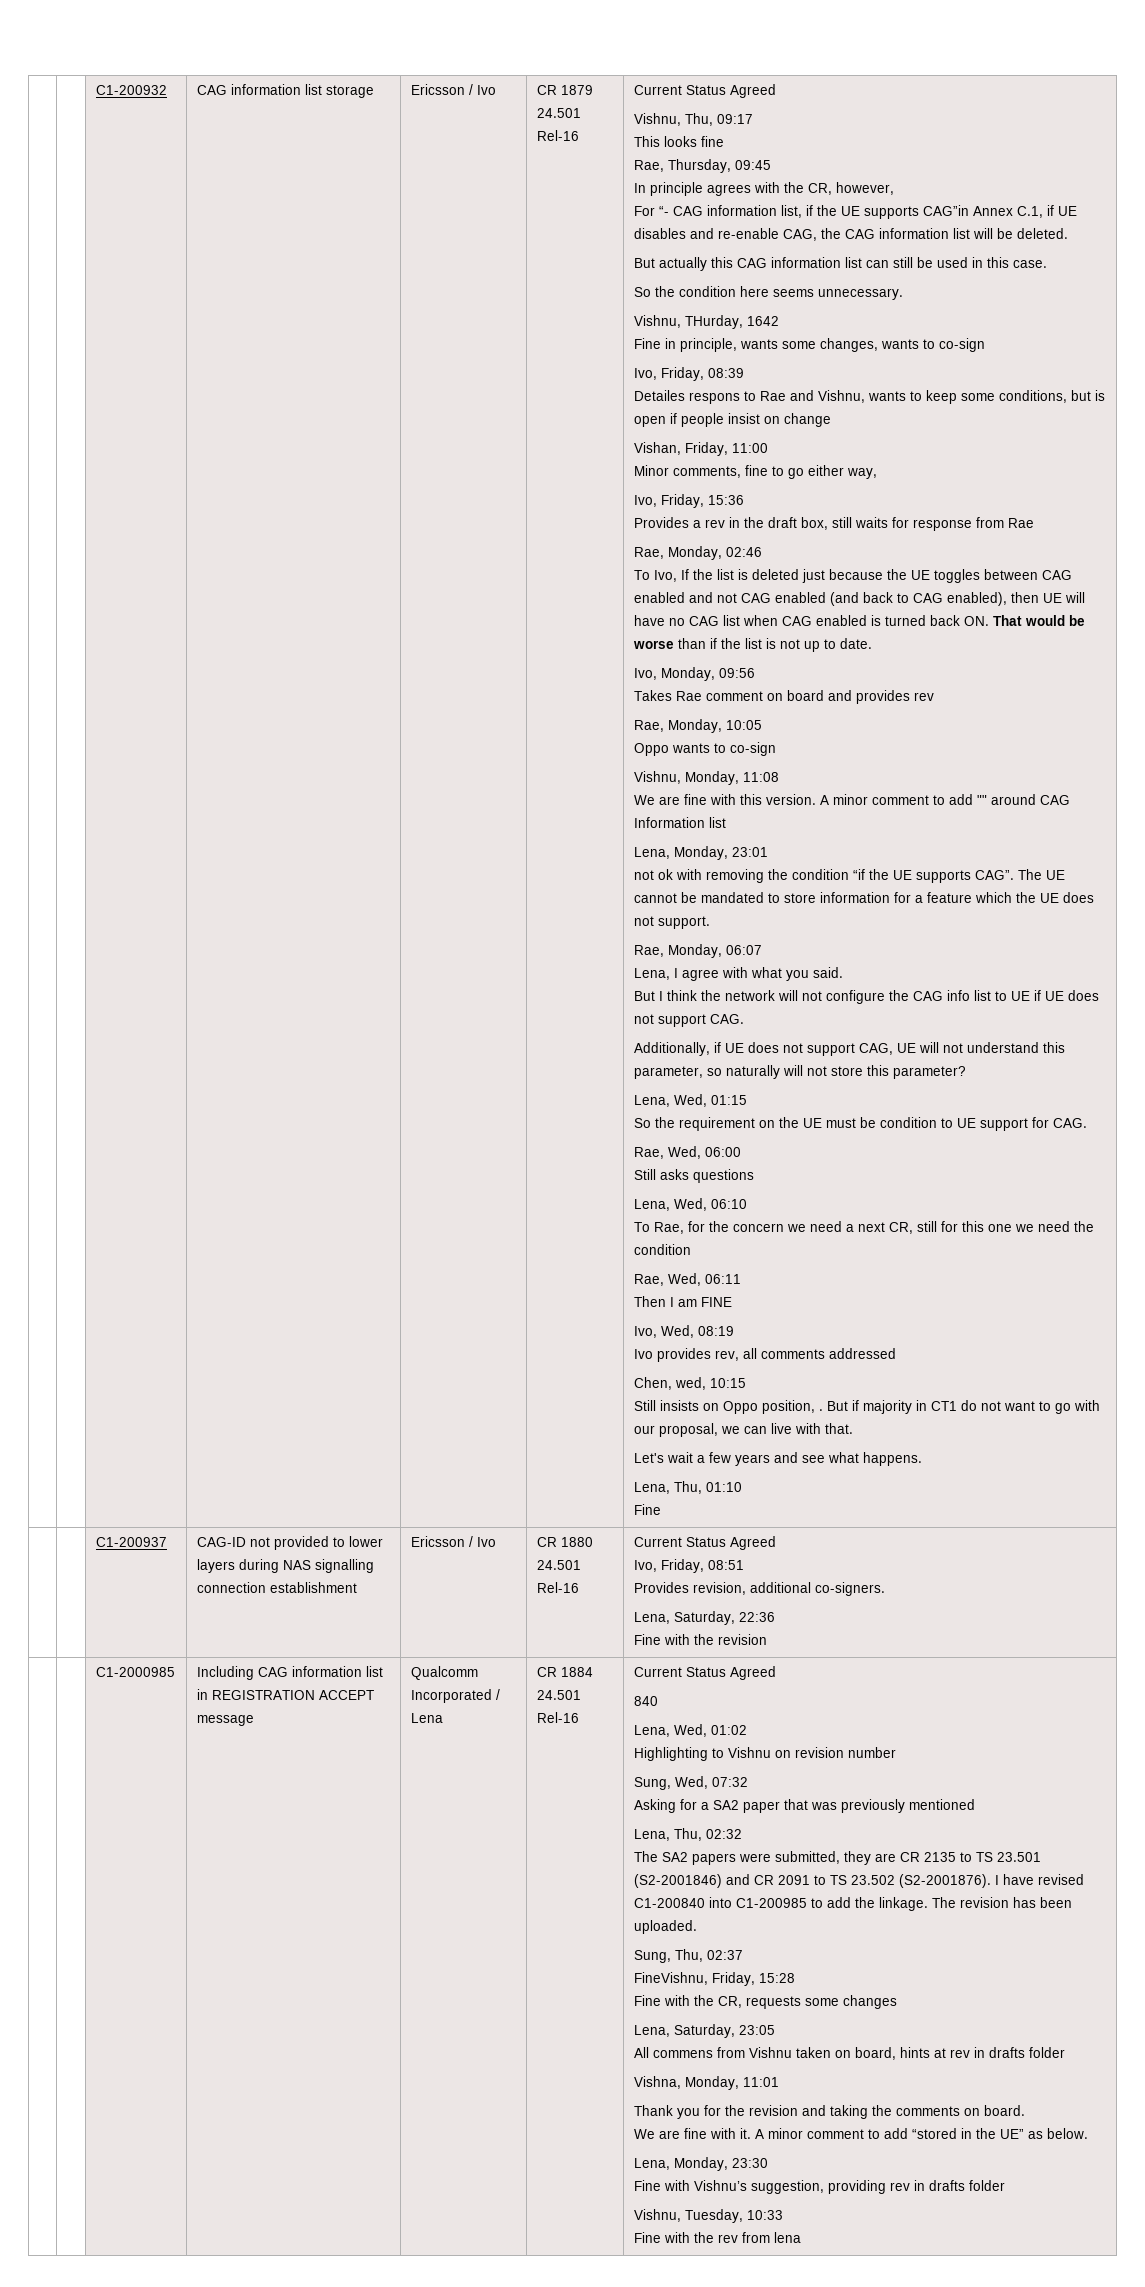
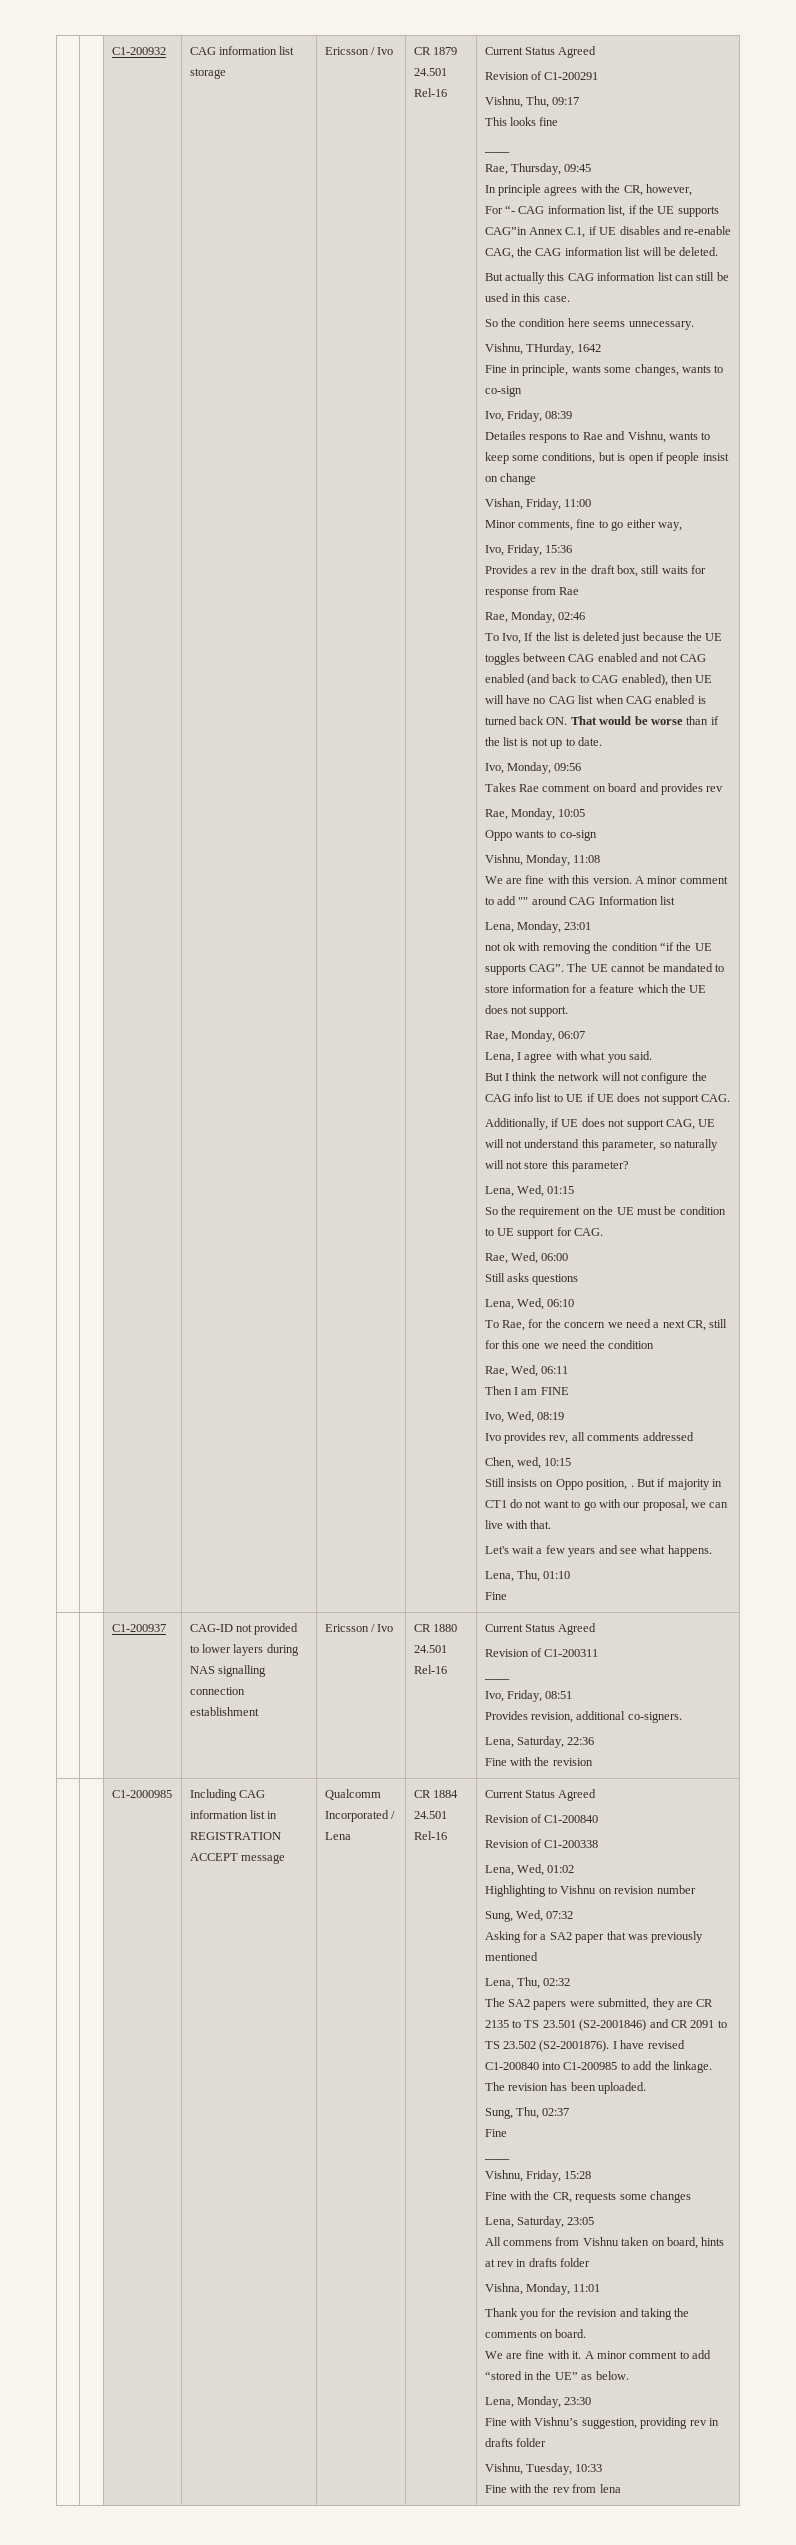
+ Revision of C1-200291
  This looks fine
+ ____
  | | C1-200937 | CAG-ID not provided to lower layers during NAS signalling connection establishment | Ericsson / Ivo | CR 1880 24.501 Rel-16 | Current Status Agreed
+ Revision of C1-200311
+ ____
- 840
+ Revision of C1-200840
+ Revision of C1-200338
  Sung, Thu, 02:37
- FineVishnu, Friday, 15:28
+ Fine
+ ____
+ Vishnu, Friday, 15:28

